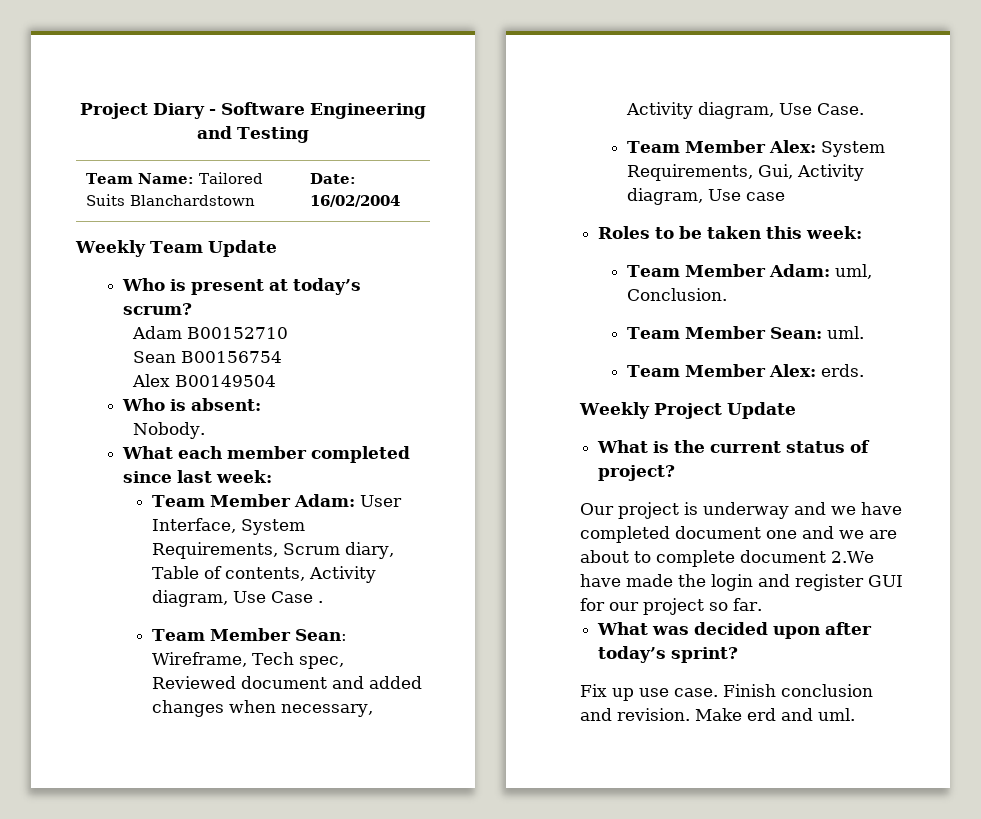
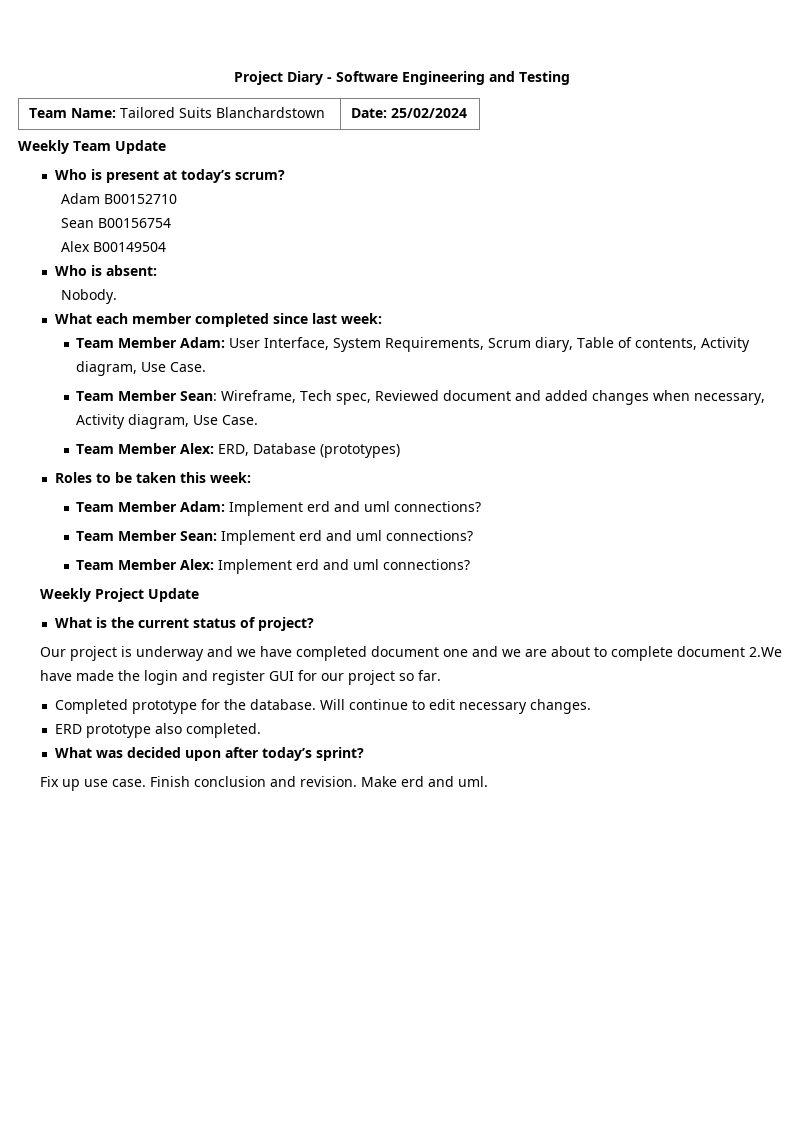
- Team Name: Tailored Suits Blanchardstown | Date: 16/02/2004
+ Team Name: Tailored Suits Blanchardstown | Date: 25/02/2024
- Team Member Adam: User Interface, System Requirements, Scrum diary, Table of contents, Activity diagram, Use Case .
+ Team Member Adam: User Interface, System Requirements, Scrum diary, Table of contents, Activity diagram, Use Case.
- Team Member Alex: System Requirements, Gui, Activity diagram, Use case
+ Team Member Alex: ERD, Database (prototypes)
- Team Member Adam: uml, Conclusion.
- Team Member Sean: uml.
- Team Member Alex: erds.
+ Team Member Adam: Implement erd and uml connections?
+ Team Member Sean: Implement erd and uml connections?
+ Team Member Alex: Implement erd and uml connections?
+ Completed prototype for the database. Will continue to edit necessary changes.
+ ERD prototype also completed.

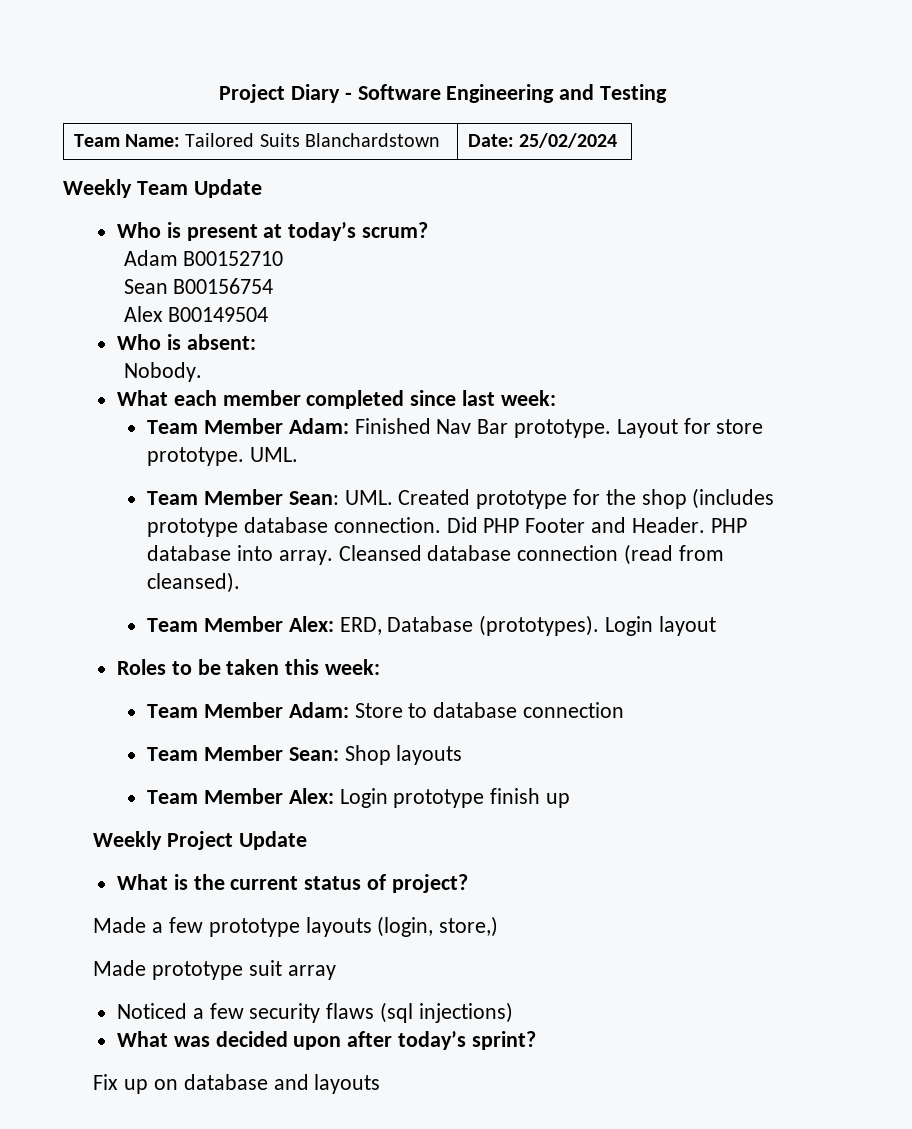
- Team Member Adam: User Interface, System Requirements, Scrum diary, Table of contents, Activity diagram, Use Case.
- Team Member Sean: Wireframe, Tech spec, Reviewed document and added changes when necessary, Activity diagram, Use Case.
+ Team Member Adam: Finished Nav Bar prototype. Layout for store prototype. UML.
+ Team Member Sean: UML. Created prototype for the shop (includes prototype database connection. Did PHP Footer and Header. PHP database into array. Cleansed database connection (read from cleansed).
- Team Member Alex: ERD, Database (prototypes)
+ Team Member Alex: ERD, Database (prototypes). Login layout
- Team Member Adam: Implement erd and uml connections?
- Team Member Sean: Implement erd and uml connections?
- Team Member Alex: Implement erd and uml connections?
+ Team Member Adam: Store to database connection
+ Team Member Sean: Shop layouts
+ Team Member Alex: Login prototype finish up
- Our project is underway and we have completed document one and we are about to complete document 2.We have made the login and register GUI for our project so far.
- Completed prototype for the database. Will continue to edit necessary changes.
- ERD prototype also completed.
+ Made a few prototype layouts (login, store,)
+ Made prototype suit array
+ Noticed a few security flaws (sql injections)
- Fix up use case. Finish conclusion and revision. Make erd and uml.
+ Fix up on database and layouts

